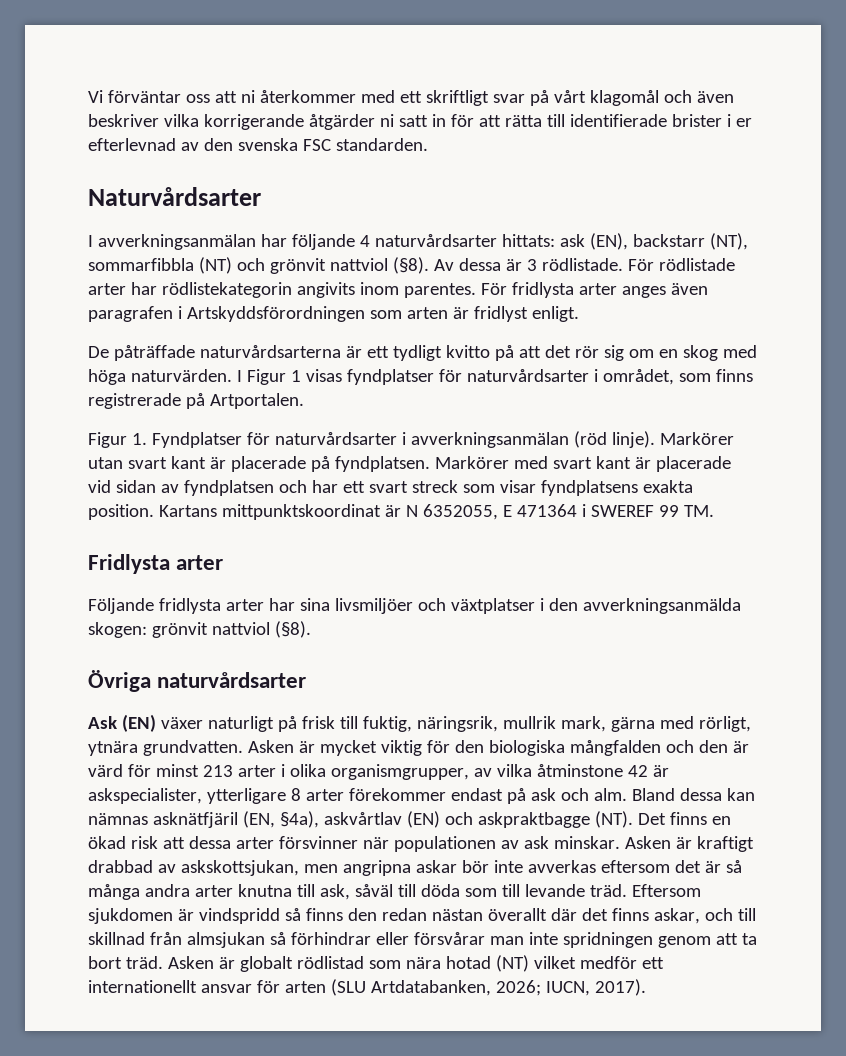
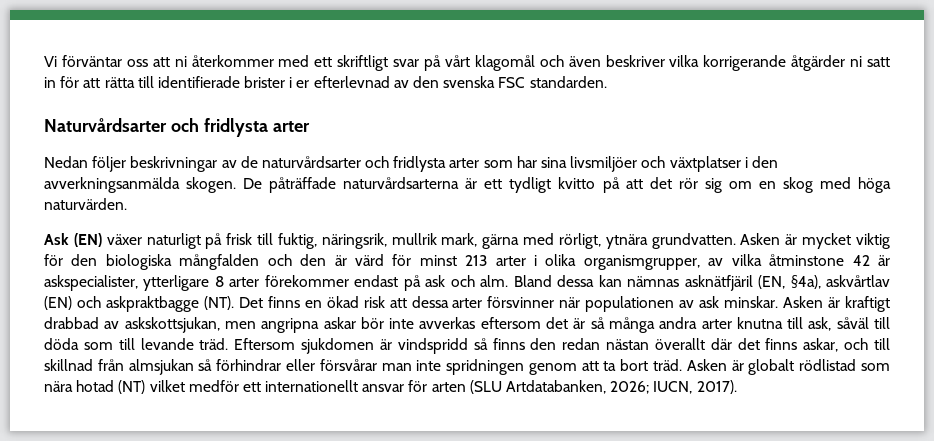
- Naturvårdsarter
- I avverkningsanmälan har följande 4 naturvårdsarter hittats: ask (EN), backstarr (NT), sommarfibbla (NT) och grönvit nattviol (§8). Av dessa är 3 rödlistade. För rödlistade arter har rödlistekategorin angivits inom parentes. För fridlysta arter anges även paragrafen i Artskyddsförordningen som arten är fridlyst enligt.
- De påträffade naturvårdsarterna är ett tydligt kvitto på att det rör sig om en skog med höga naturvärden. I Figur 1 visas fyndplatser för naturvårdsarter i området, som finns registrerade på Artportalen.
- Figur 1. Fyndplatser för naturvårdsarter i avverkningsanmälan (röd linje). Markörer utan svart kant är placerade på fyndplatsen. Markörer med svart kant är placerade vid sidan av fyndplatsen och har ett svart streck som visar fyndplatsens exakta position. Kartans mittpunktskoordinat är N 6352055, E 471364 i SWEREF 99 TM.
- Fridlysta arter
- Följande fridlysta arter har sina livsmiljöer och växtplatser i den avverkningsanmälda skogen: grönvit nattviol (§8).
- Övriga naturvårdsarter
+ Naturvårdsarter och fridlysta arter
+ Nedan följer beskrivningar av de naturvårdsarter och fridlysta arter som har sina livsmiljöer och växtplatser i den avverkningsanmälda skogen. De påträffade naturvårdsarterna är ett tydligt kvitto på att det rör sig om en skog med höga naturvärden.

